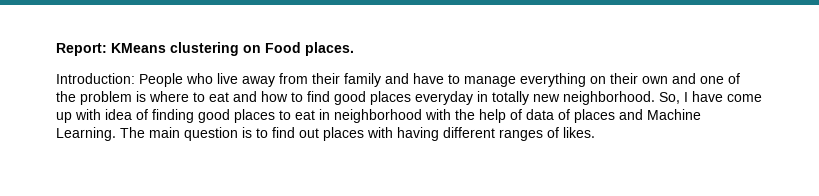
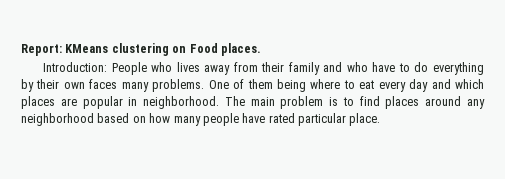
- Introduction: People who live away from their family and have to manage everything on their own and one of the problem is where to eat and how to find good places everyday in totally new neighborhood. So, I have come up with idea of finding good places to eat in neighborhood with the help of data of places and Machine Learning.
+ Introduction: People who lives away from their family and who have to do everything by their own faces many problems. One of them being where to eat every day and which places are popular in neighborhood.
- The main question is to find out places with having different ranges of likes.
+ The main problem is to find places around any neighborhood based on how many people have rated particular place.

